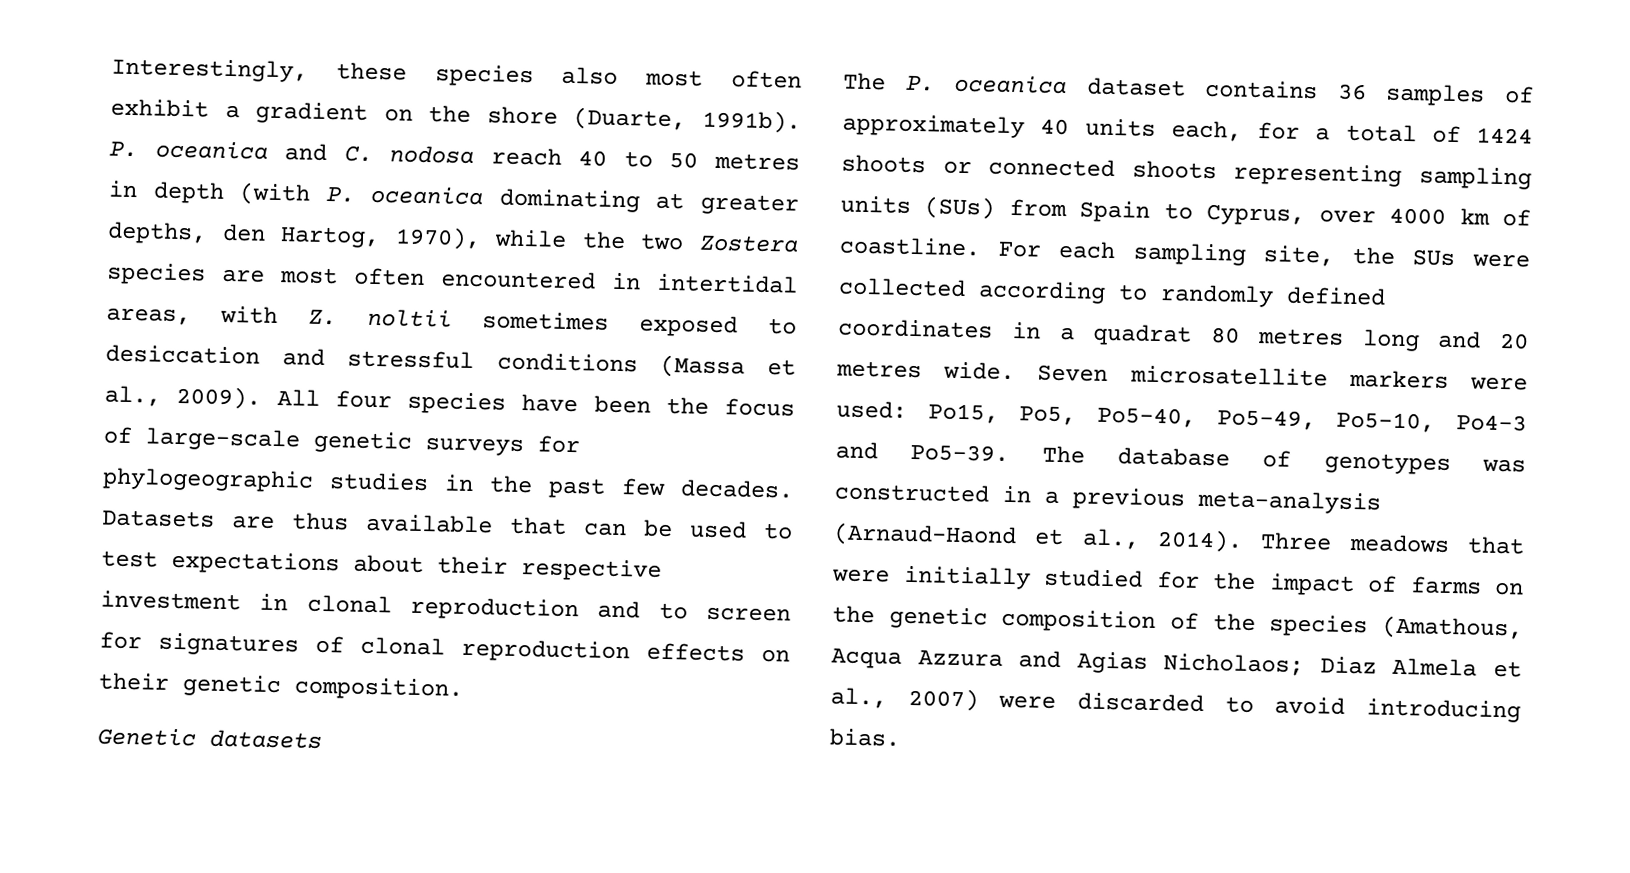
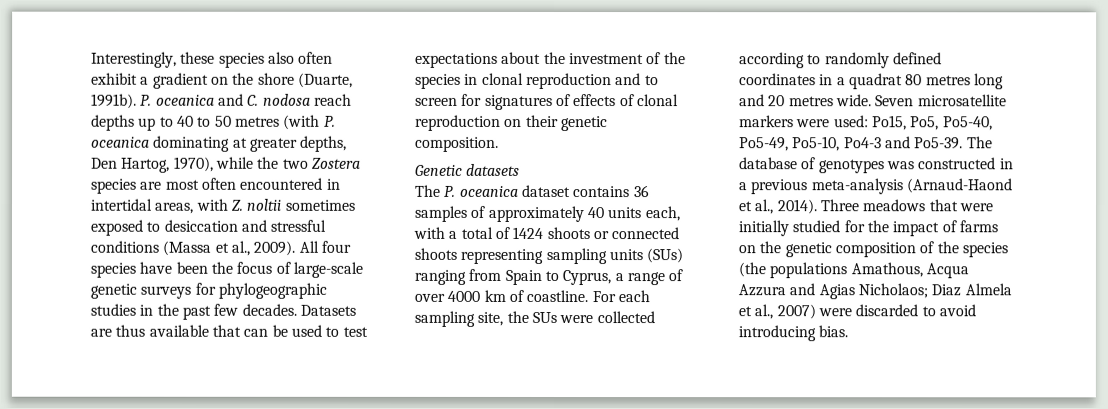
- Interestingly, these species also most often exhibit a gradient on the shore (Duarte, 1991b).
+ Interestingly, these species also often exhibit a gradient on the shore (Duarte, 1991b).
- P. oceanica and C. nodosa reach 40 to 50 metres in depth (with P. oceanica dominating at greater depths, den Hartog, 1970), while the two Zostera species are most often encountered in intertidal areas, with Z. noltii sometimes exposed to desiccation and stressful conditions (Massa et al., 2009).
+ P. oceanica and C. nodosa reach depths up to 40 to 50 metres (with P. oceanica dominating at greater depths, Den Hartog, 1970), while the two Zostera species are most often encountered in intertidal areas, with Z. noltii sometimes exposed to desiccation and stressful conditions (Massa et al., 2009).
- Datasets are thus available that can be used to test expectations about their respective investment in clonal reproduction and to screen for signatures of clonal reproduction effects on their genetic composition.
+ Datasets are thus available that can be used to test expectations about the investment of the species in clonal reproduction and to screen for signatures of effects of clonal reproduction on their genetic composition.
- The P. oceanica dataset contains 36 samples of approximately 40 units each, for a total of 1424 shoots or connected shoots representing sampling units (SUs) from Spain to Cyprus, over 4000 km of coastline.
+ The P. oceanica dataset contains 36 samples of approximately 40 units each, with a total of 1424 shoots or connected shoots representing sampling units (SUs) ranging from Spain to Cyprus, a range of over 4000 km of coastline.
- Three meadows that were initially studied for the impact of farms on the genetic composition of the species (Amathous, Acqua Azzura and Agias Nicholaos; Diaz Almela et al., 2007) were discarded to avoid introducing bias.
+ Three meadows that were initially studied for the impact of farms on the genetic composition of the species (the populations Amathous, Acqua Azzura and Agias Nicholaos; Diaz Almela et al., 2007) were discarded to avoid introducing bias.

